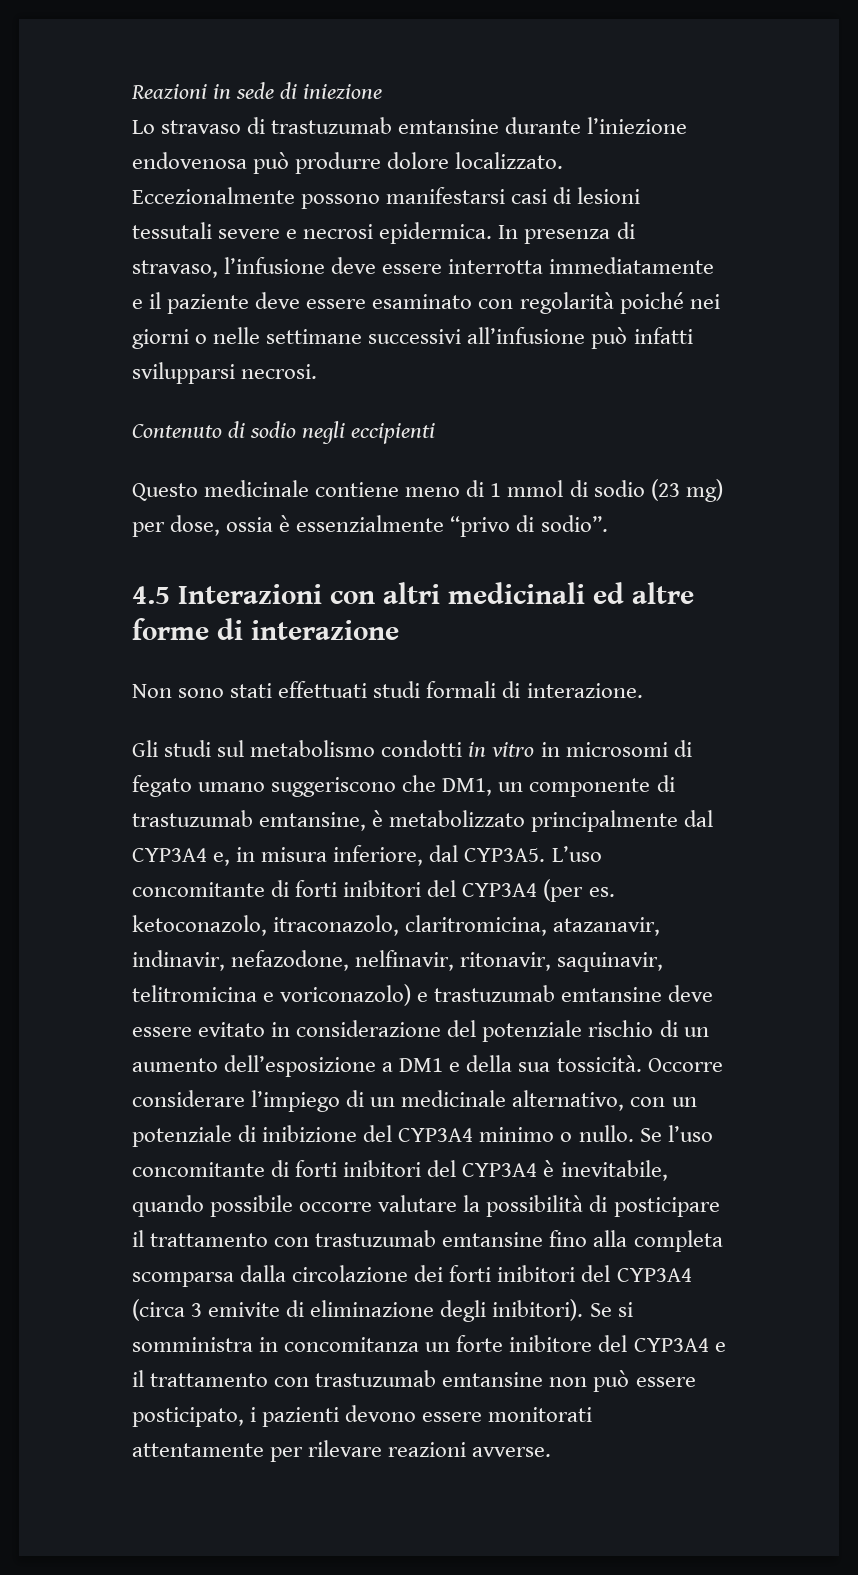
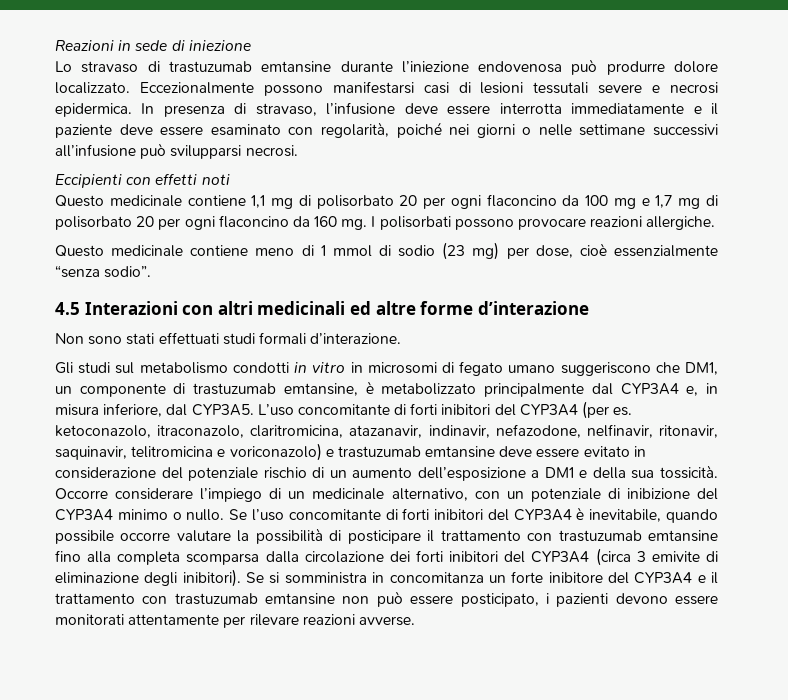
- In presenza di stravaso, l’infusione deve essere interrotta immediatamente e il paziente deve essere esaminato con regolarità poiché nei giorni o nelle settimane successivi all’infusione può infatti svilupparsi necrosi.
+ In presenza di stravaso, l’infusione deve essere interrotta immediatamente e il paziente deve essere esaminato con regolarità, poiché nei giorni o nelle settimane successivi all’infusione può svilupparsi necrosi.
- Contenuto di sodio negli eccipienti
+ Eccipienti con effetti noti
+ Questo medicinale contiene 1,1 mg di polisorbato 20 per ogni flaconcino da 100 mg e 1,7 mg di polisorbato 20 per ogni flaconcino da 160 mg. I polisorbati possono provocare reazioni allergiche.
- Questo medicinale contiene meno di 1 mmol di sodio (23 mg) per dose, ossia è essenzialmente “privo di sodio”.
+ Questo medicinale contiene meno di 1 mmol di sodio (23 mg) per dose, cioè essenzialmente “senza sodio”.
- 4.5 Interazioni con altri medicinali ed altre forme di interazione
+ 4.5 Interazioni con altri medicinali ed altre forme d’interazione
- Non sono stati effettuati studi formali di interazione.
+ Non sono stati effettuati studi formali d’interazione.

